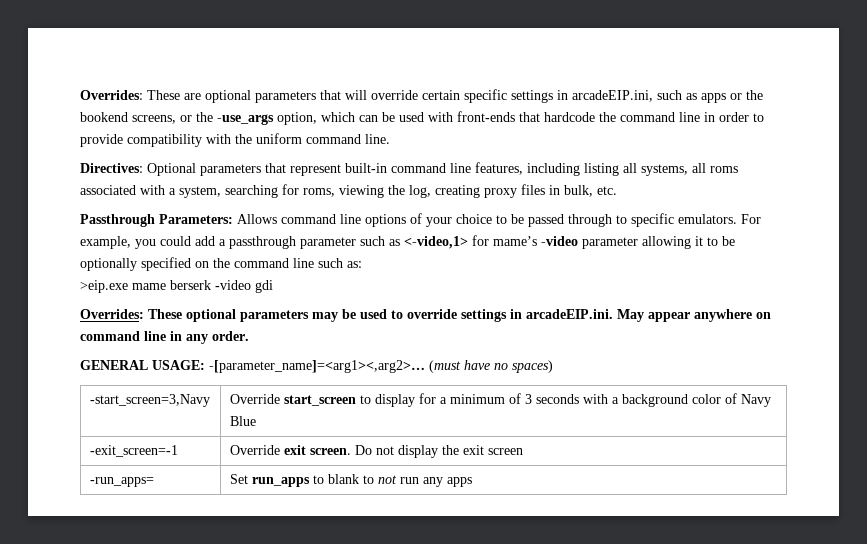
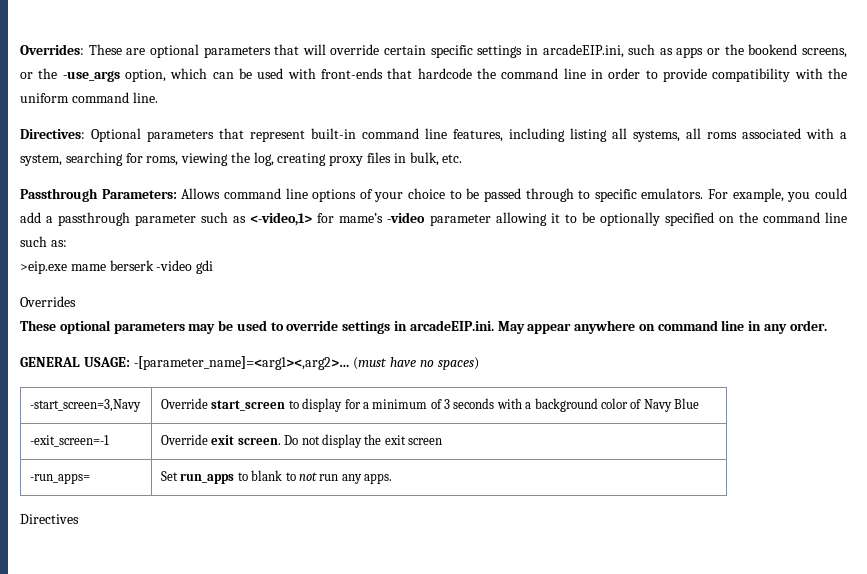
- Overrides: These optional parameters may be used to override settings in arcadeEIP.ini. May appear anywhere on command line in any order.
+ Overrides
+ These optional parameters may be used to override settings in arcadeEIP.ini. May appear anywhere on command line in any order.
- -run_apps= | Set run_apps to blank to not run any apps
+ -run_apps= | Set run_apps to blank to not run any apps.
+ Directives

